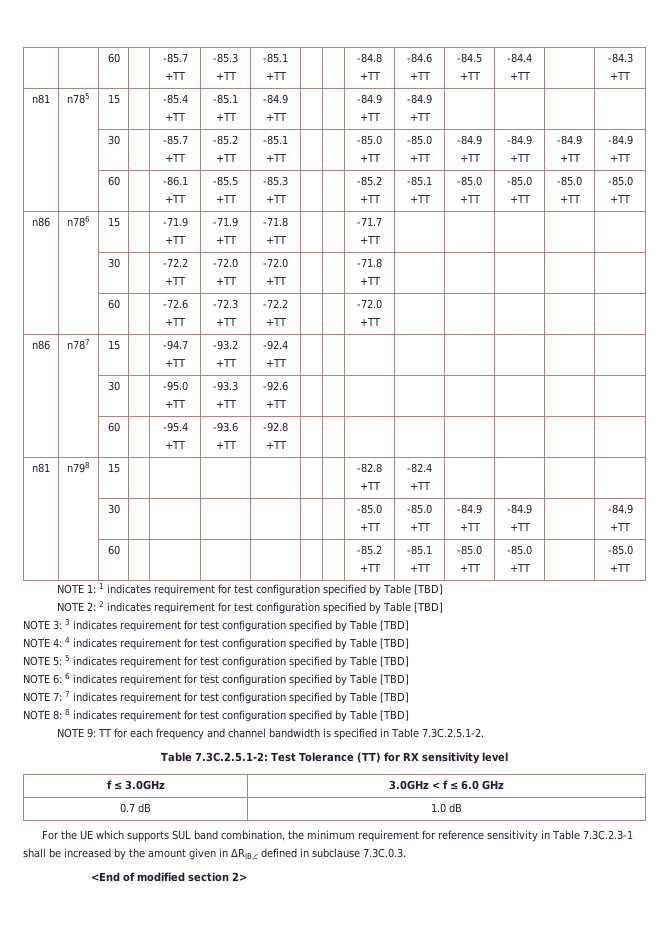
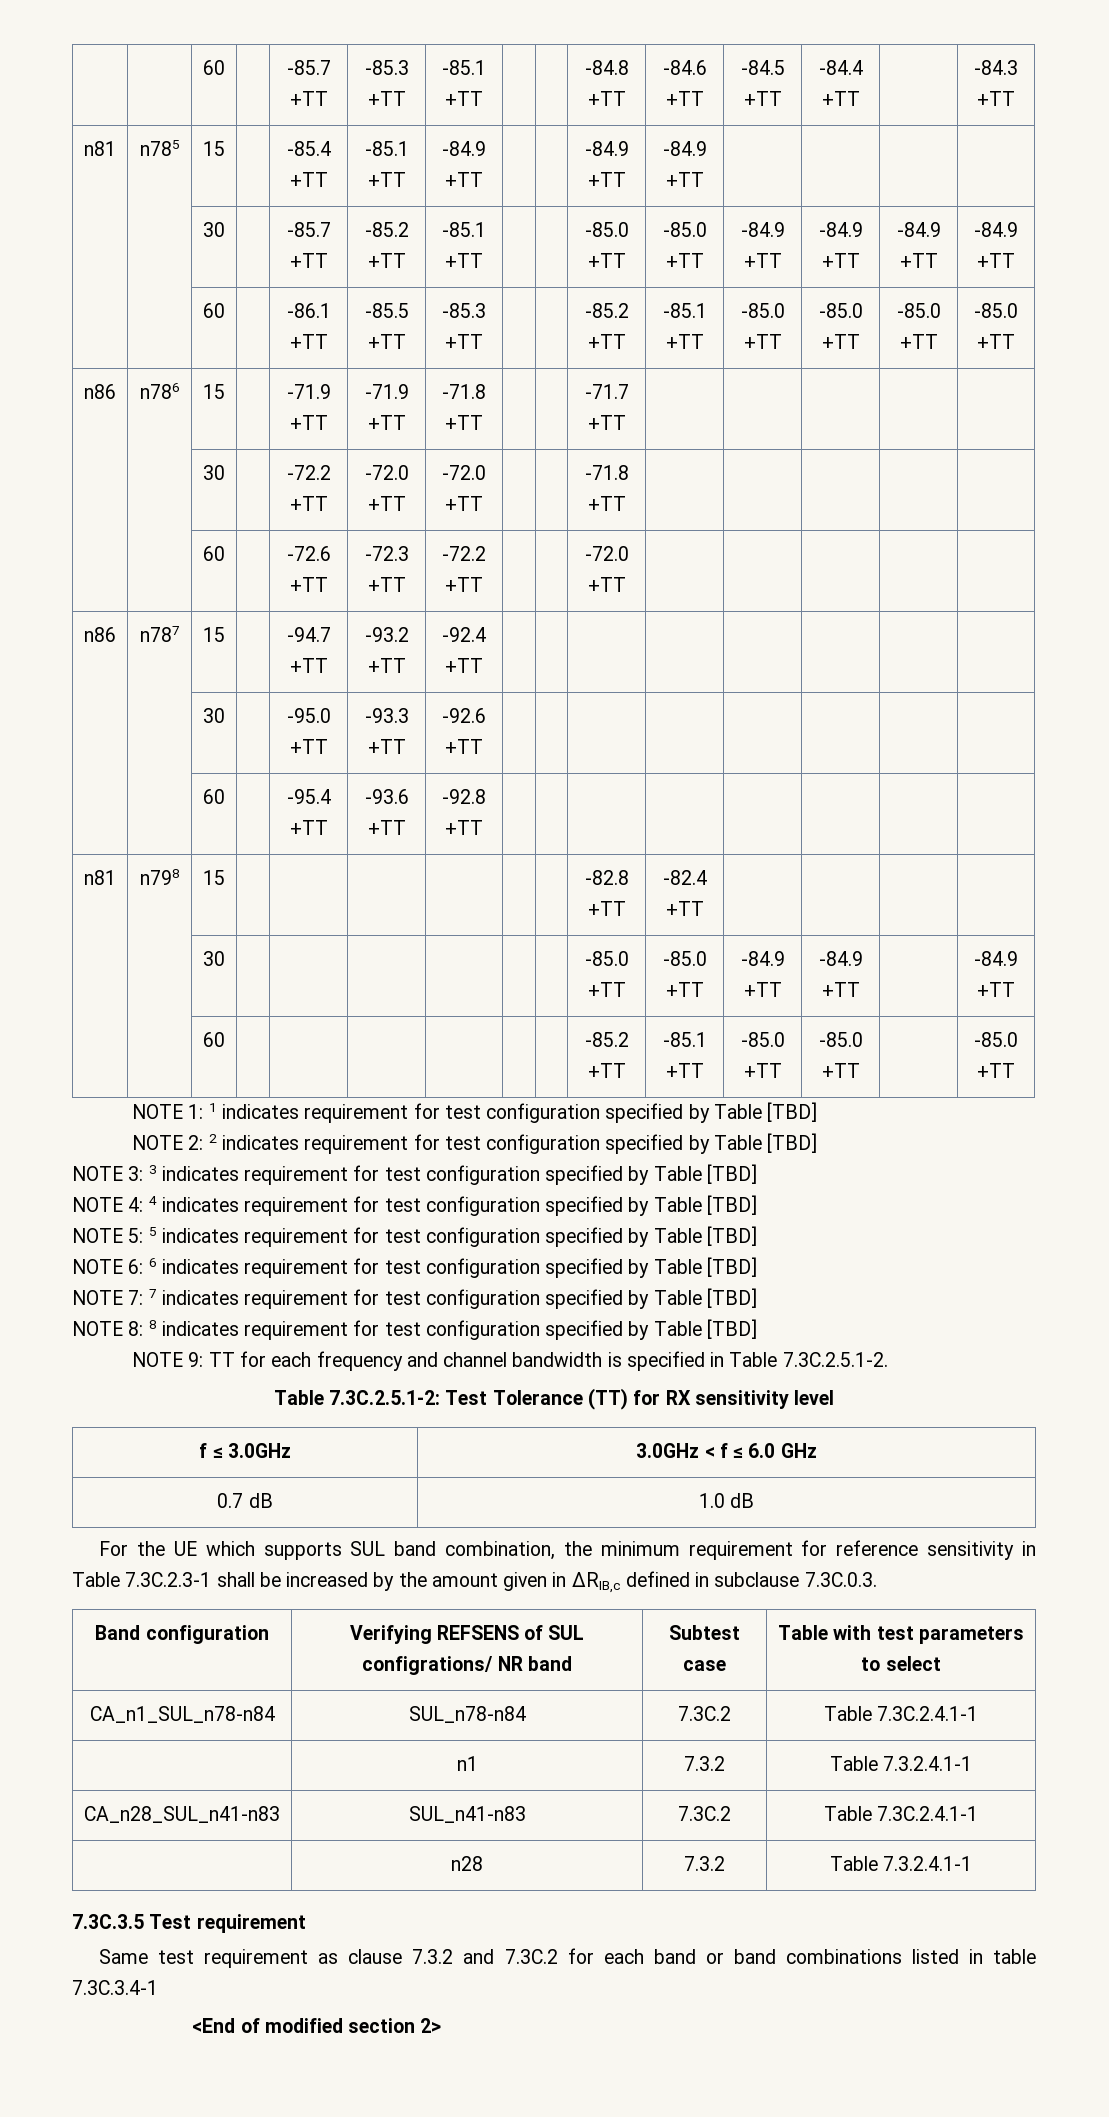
+ Band configuration | Verifying REFSENS of SUL configrations/ NR band | Subtest case | Table with test parameters to select
+ CA_n1_SUL_n78-n84 | SUL_n78-n84 | 7.3C.2 | Table 7.3C.2.4.1-1
+ | n1 | 7.3.2 | Table 7.3.2.4.1-1
+ CA_n28_SUL_n41-n83 | SUL_n41-n83 | 7.3C.2 | Table 7.3C.2.4.1-1
+ | n28 | 7.3.2 | Table 7.3.2.4.1-1
+ 7.3C.3.5 Test requirement
+ Same test requirement as clause 7.3.2 and 7.3C.2 for each band or band combinations listed in table 7.3C.3.4-1

